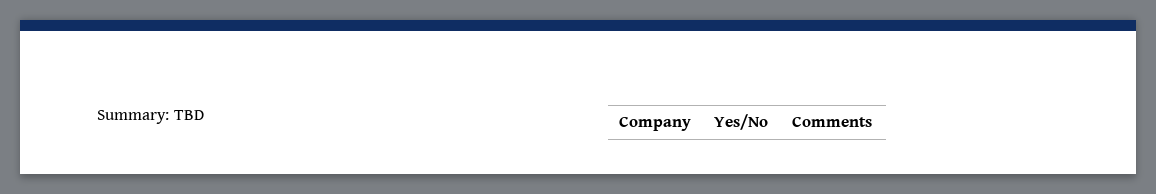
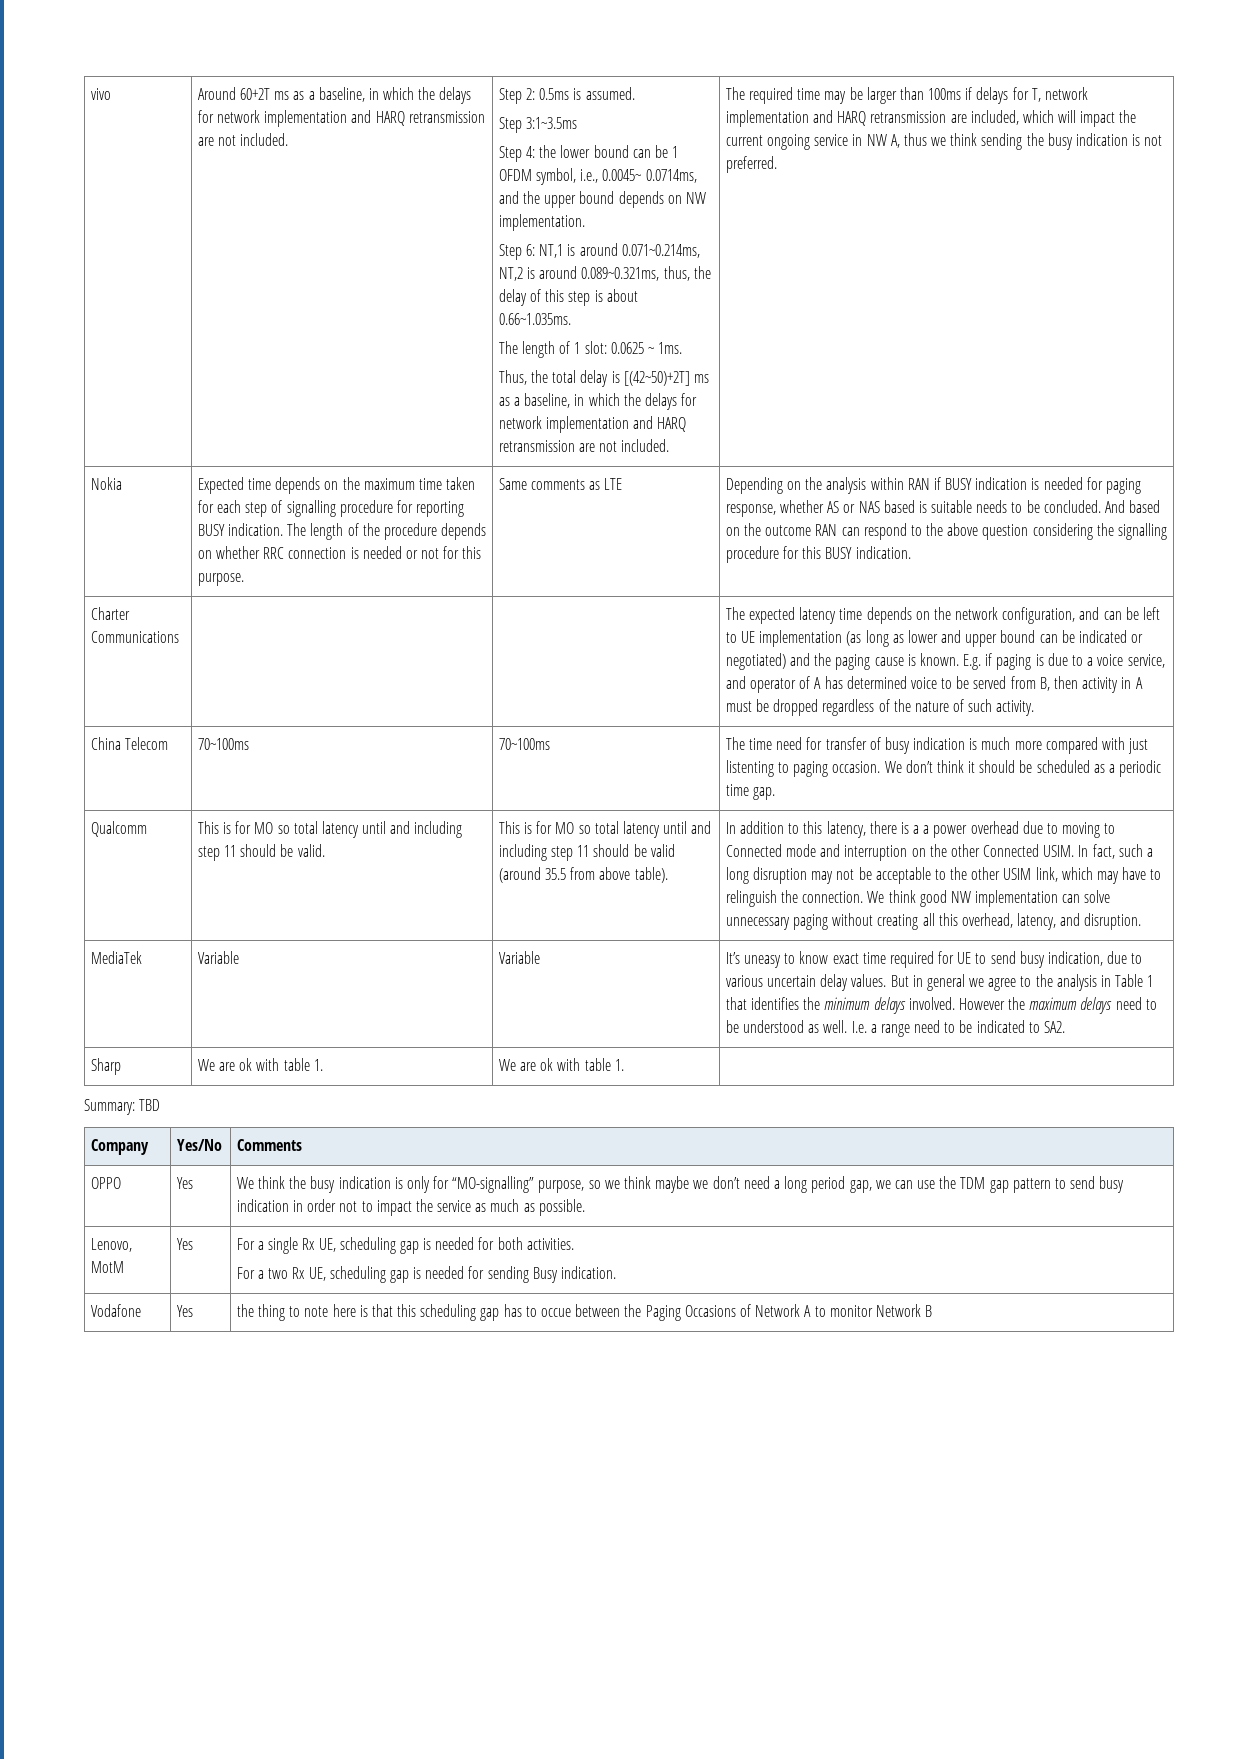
+ vivo | Around 60+2T ms as a baseline, in which the delays for network implementation and HARQ retransmission are not included. | Step 2: 0.5ms is assumed.
+ Step 3:1~3.5ms
+ Step 4: the lower bound can be 1 OFDM symbol, i.e., 0.0045~ 0.0714ms, and the upper bound depends on NW implementation.
+ Step 6: NT,1 is around 0.071~0.214ms, NT,2 is around 0.089~0.321ms, thus, the delay of this step is about 0.66~1.035ms.
+ The length of 1 slot: 0.0625 ~ 1ms.
+ Thus, the total delay is [(42~50)+2T] ms as a baseline, in which the delays for network implementation and HARQ retransmission are not included. | The required time may be larger than 100ms if delays for T, network implementation and HARQ retransmission are included, which will impact the current ongoing service in NW A, thus we think sending the busy indication is not preferred.
+ Nokia | Expected time depends on the maximum time taken for each step of signalling procedure for reporting BUSY indication. The length of the procedure depends on whether RRC connection is needed or not for this purpose. | Same comments as LTE | Depending on the analysis within RAN if BUSY indication is needed for paging response, whether AS or NAS based is suitable needs to be concluded. And based on the outcome RAN can respond to the above question considering the signalling procedure for this BUSY indication.
+ Charter Communications | | | The expected latency time depends on the network configuration, and can be left to UE implementation (as long as lower and upper bound can be indicated or negotiated) and the paging cause is known. E.g. if paging is due to a voice service, and operator of A has determined voice to be served from B, then activity in A must be dropped regardless of the nature of such activity.
+ China Telecom | 70~100ms | 70~100ms | The time need for transfer of busy indication is much more compared with just listenting to paging occasion. We don’t think it should be scheduled as a periodic time gap.
+ Qualcomm | This is for MO so total latency until and including step 11 should be valid. | This is for MO so total latency until and including step 11 should be valid (around 35.5 from above table). | In addition to this latency, there is a a power overhead due to moving to Connected mode and interruption on the other Connected USIM. In fact, such a long disruption may not be acceptable to the other USIM link, which may have to relinguish the connection. We think good NW implementation can solve unnecessary paging without creating all this overhead, latency, and disruption.
+ MediaTek | Variable | Variable | It’s uneasy to know exact time required for UE to send busy indication, due to various uncertain delay values. But in general we agree to the analysis in Table 1 that identifies the minimum delays involved. However the maximum delays need to be understood as well. I.e. a range need to be indicated to SA2.
+ Sharp | We are ok with table 1. | We are ok with table 1. |
+ OPPO | Yes | We think the busy indication is only for “MO-signalling” purpose, so we think maybe we don’t need a long period gap, we can use the TDM gap pattern to send busy indication in order not to impact the service as much as possible.
+ Lenovo, MotM | Yes | For a single Rx UE, scheduling gap is needed for both activities.
+ For a two Rx UE, scheduling gap is needed for sending Busy indication.
+ Vodafone | Yes | the thing to note here is that this scheduling gap has to occue between the Paging Occasions of Network A to monitor Network B

